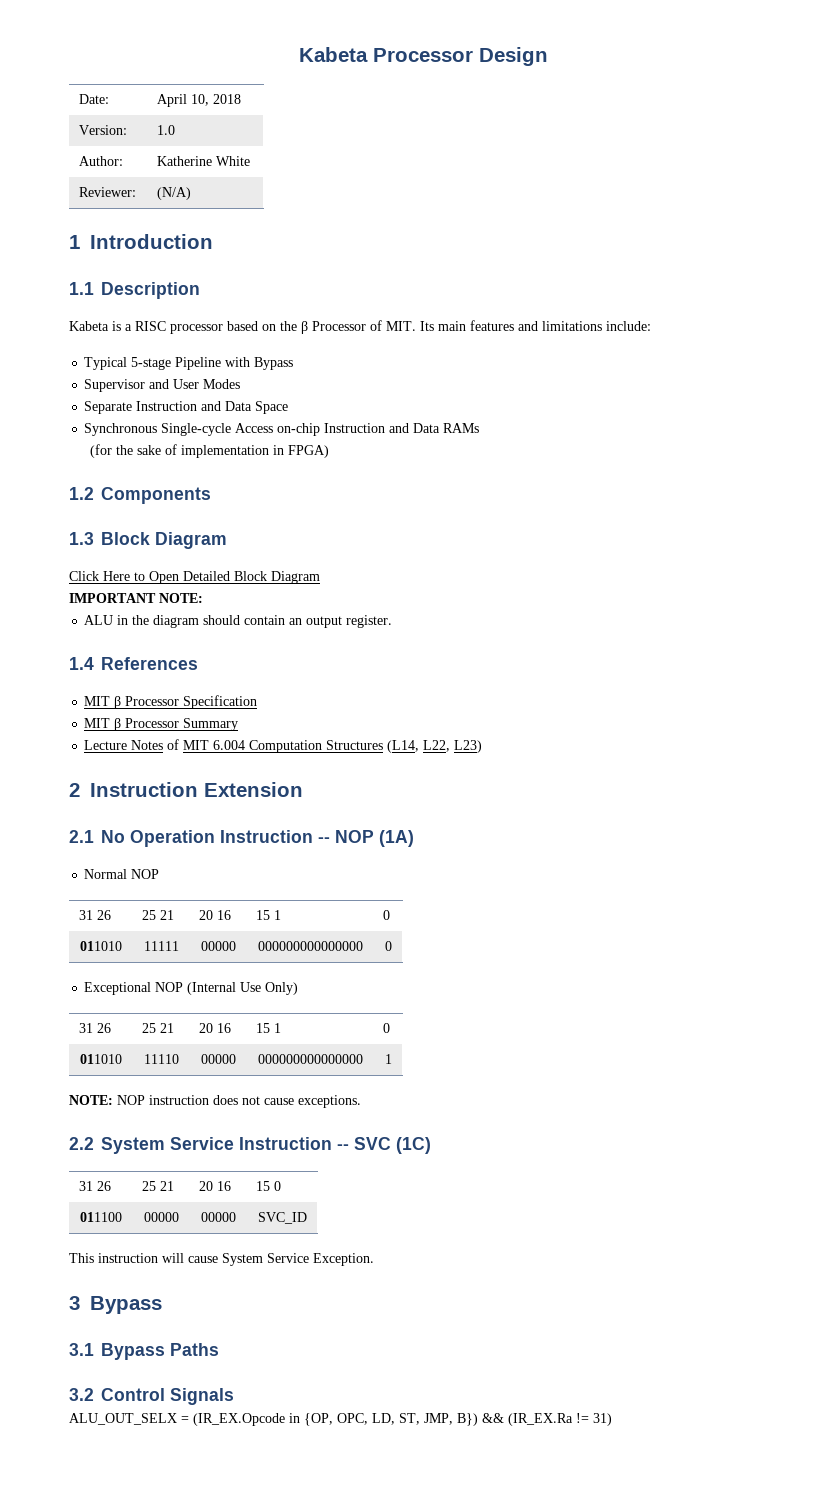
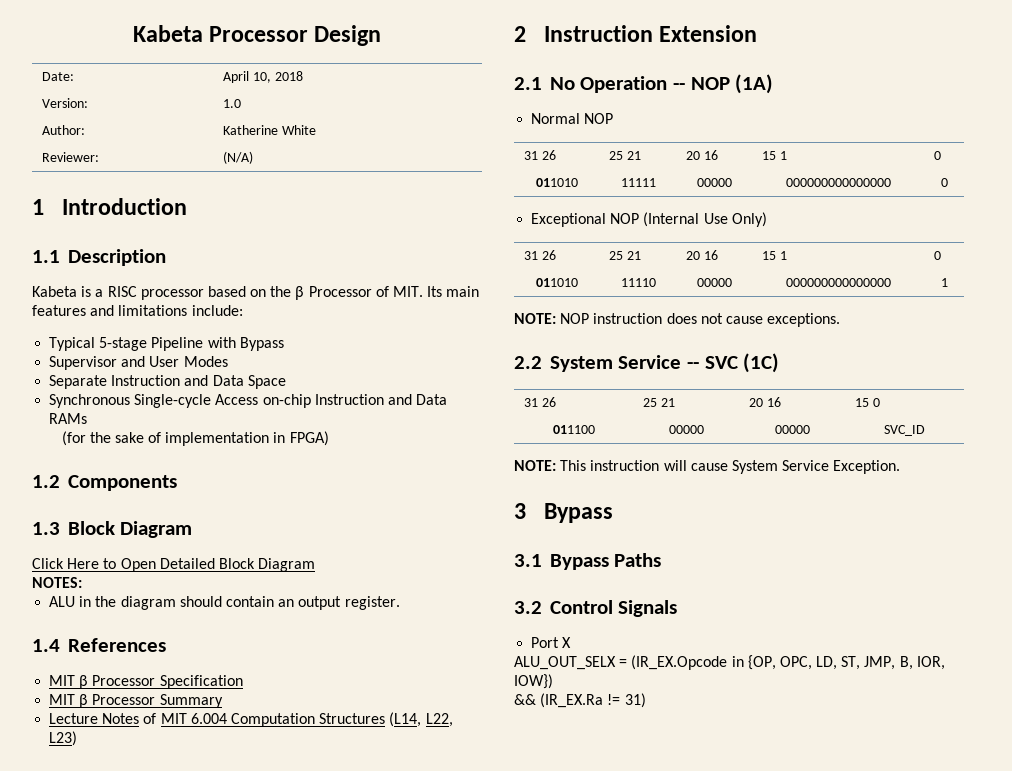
- IMPORTANT NOTE:
+ NOTES:
- 2.1 No Operation Instruction -- NOP (1A)
+ 2.1 No Operation -- NOP (1A)
- 2.2 System Service Instruction -- SVC (1C)
+ 2.2 System Service -- SVC (1C)
- This instruction will cause System Service Exception.
+ NOTE: This instruction will cause System Service Exception.
+ Port X
- ALU_OUT_SELX = (IR_EX.Opcode in {OP, OPC, LD, ST, JMP, B}) && (IR_EX.Ra != 31)
+ ALU_OUT_SELX = (IR_EX.Opcode in {OP, OPC, LD, ST, JMP, B, IOR, IOW})
+ && (IR_EX.Ra != 31)

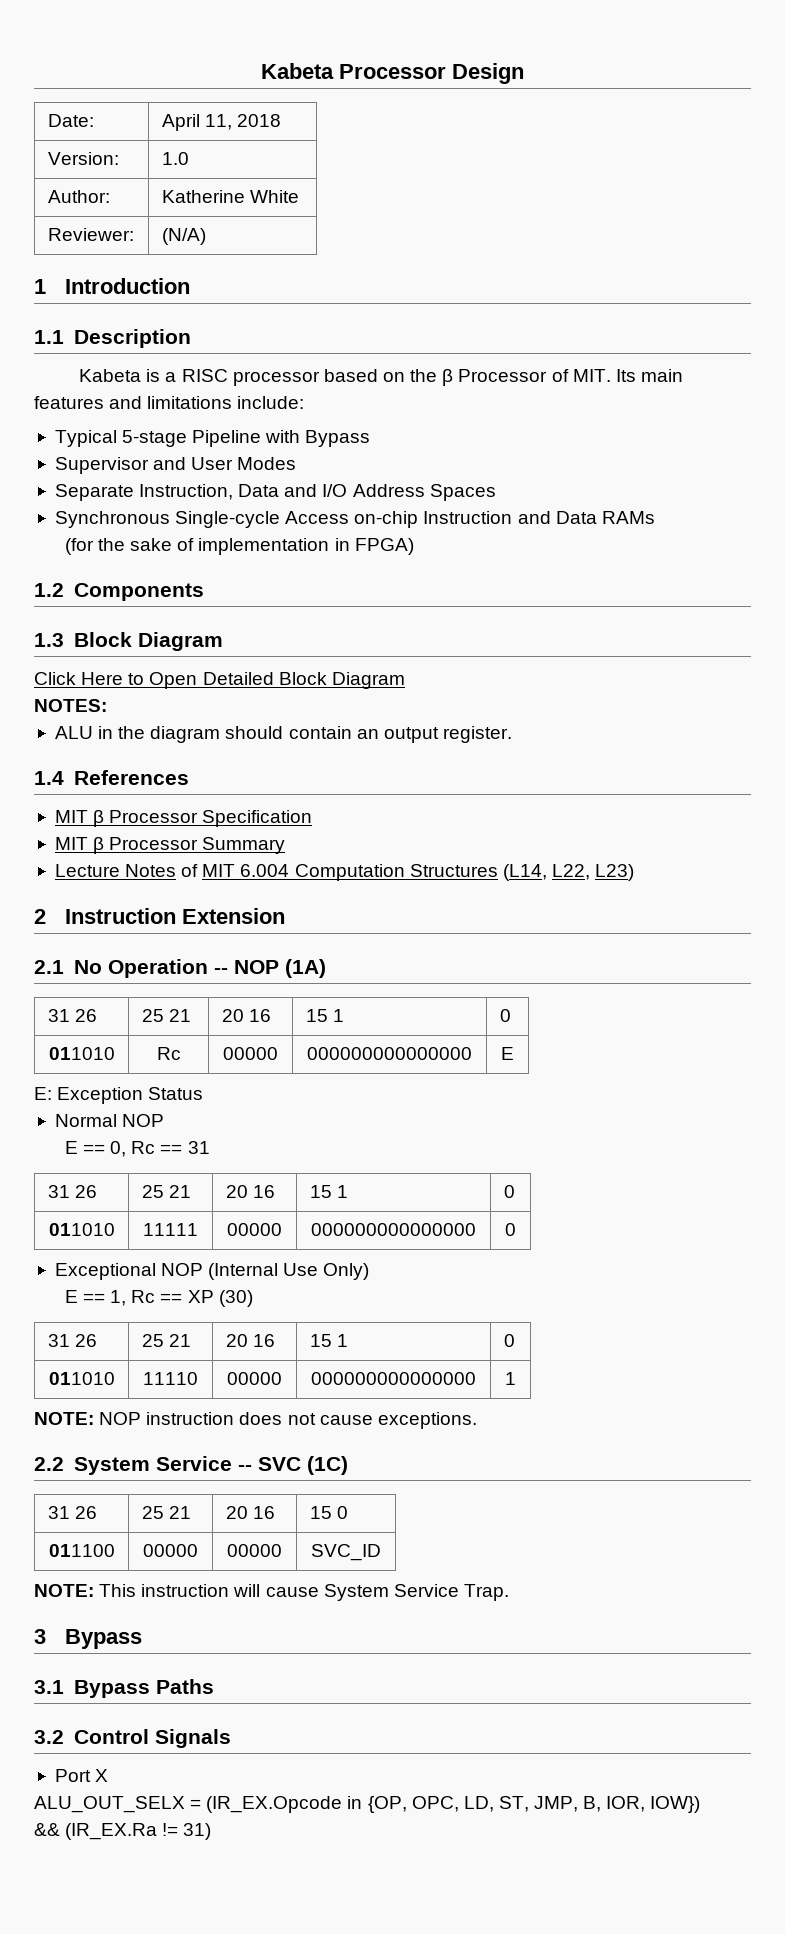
- Date: | April 10, 2018
+ Date: | April 11, 2018
- Separate Instruction and Data Space
+ Separate Instruction, Data and I/O Address Spaces
  2.1 No Operation -- NOP (1A)
+ 31 26 | 25 21 | 20 16 | 15 1 | 0
+ 011010 | Rc | 00000 | 000000000000000 | E
+ E: Exception Status
  Normal NOP
+ E == 0, Rc == 31
+ E == 1, Rc == XP (30)
- NOTE: This instruction will cause System Service Exception.
+ NOTE: This instruction will cause System Service Trap.

